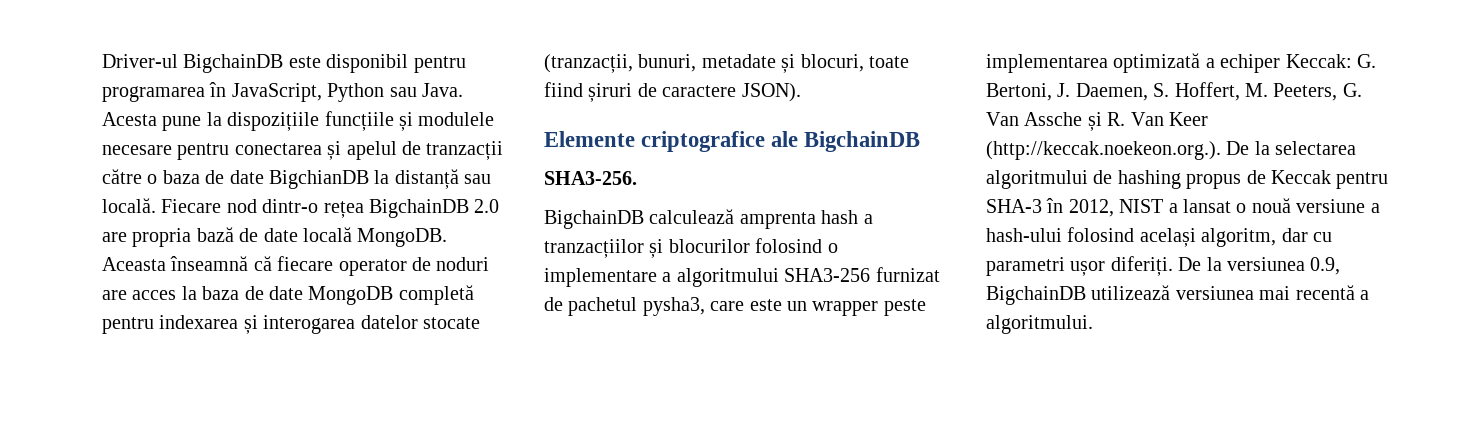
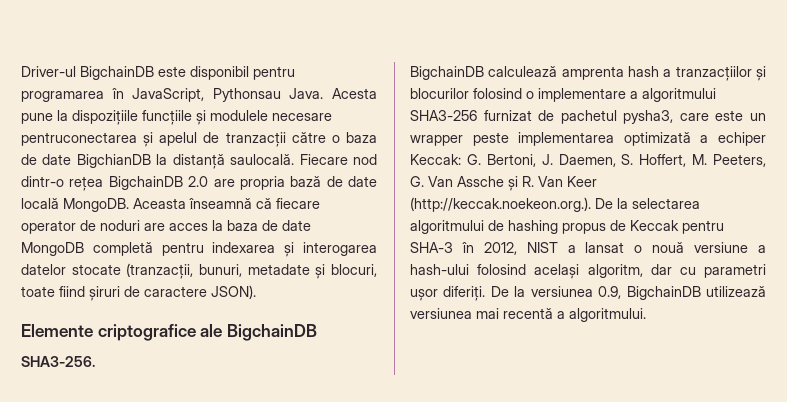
- Driver-ul BigchainDB este disponibil pentru programarea în JavaScript, Python sau Java.
+ Driver-ul BigchainDB este disponibil pentru programarea în JavaScript, Pythonsau Java.
- Acesta pune la dispozițiile funcțiile și modulele necesare pentru conectarea și apelul de tranzacții către o baza de date BigchianDB la distanță sau locală.
+ Acesta pune la dispozițiile funcțiile și modulele necesare pentruconectarea și apelul de tranzacții către o baza de date BigchianDB la distanță saulocală.

